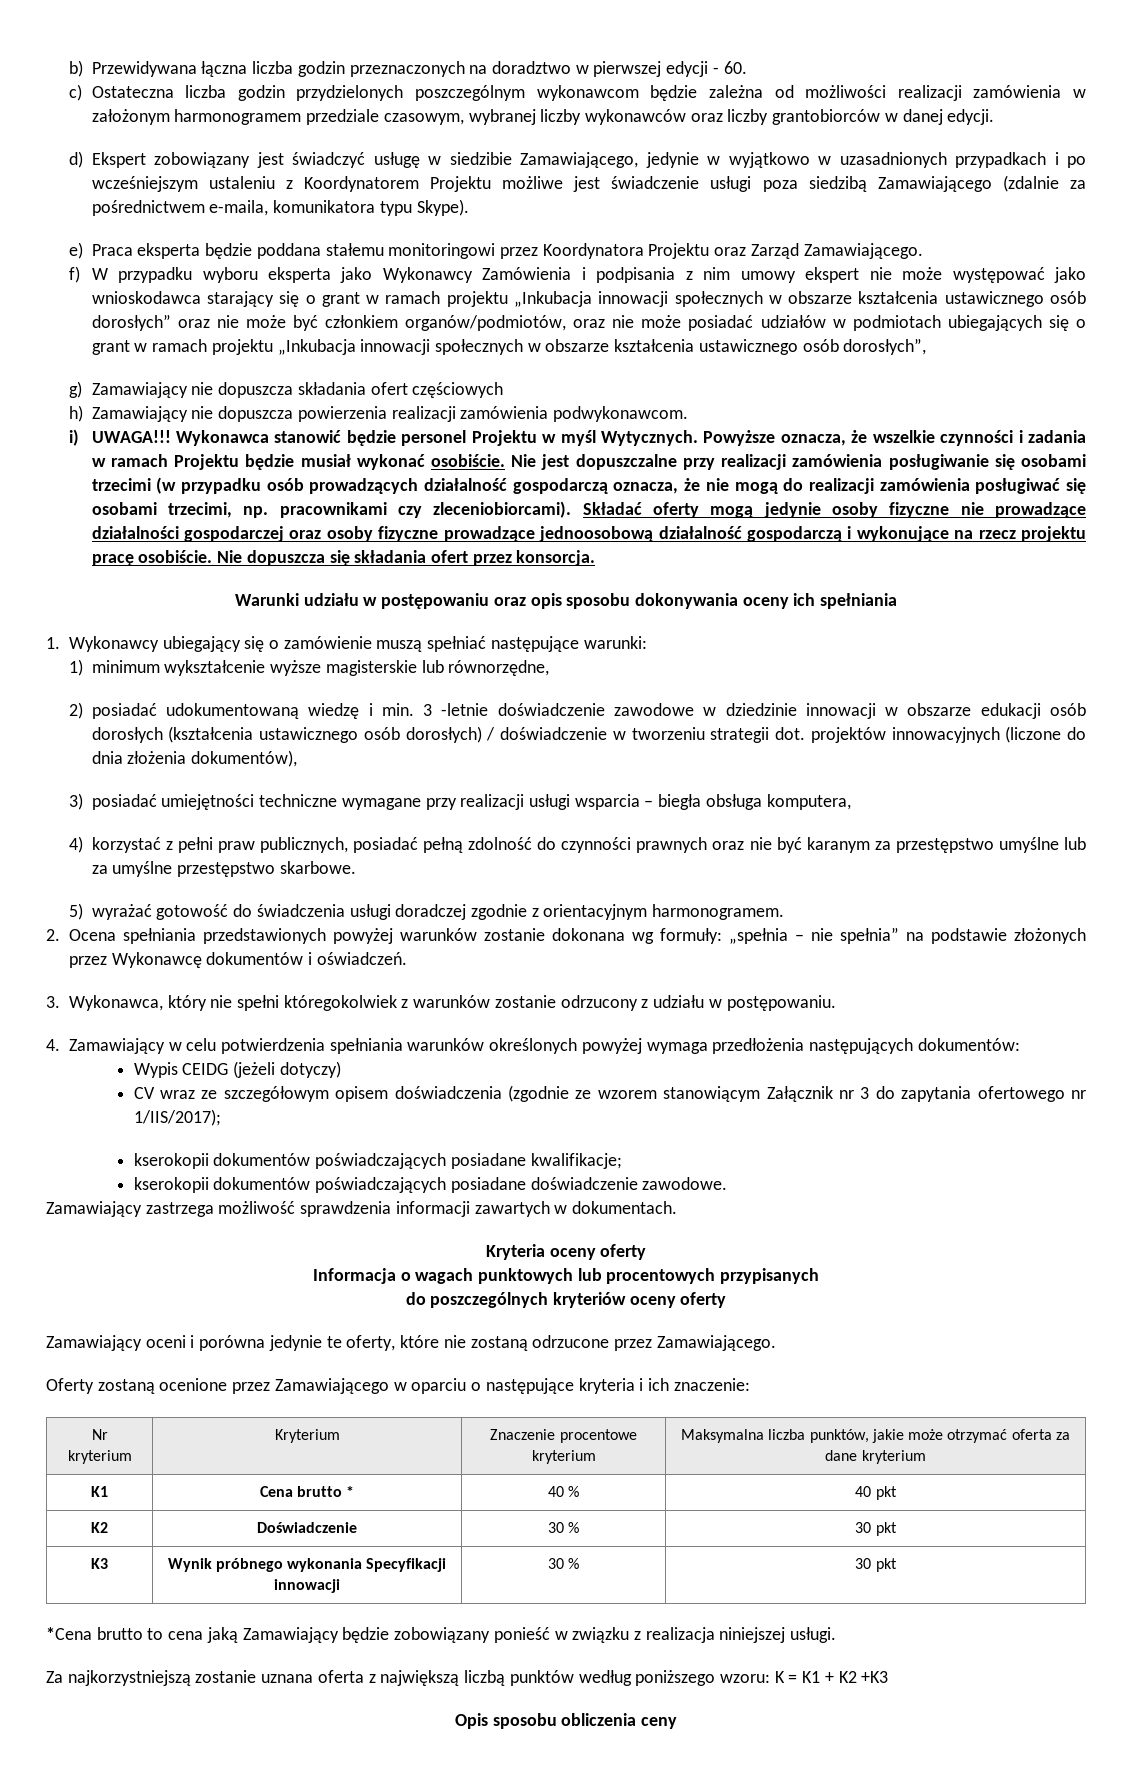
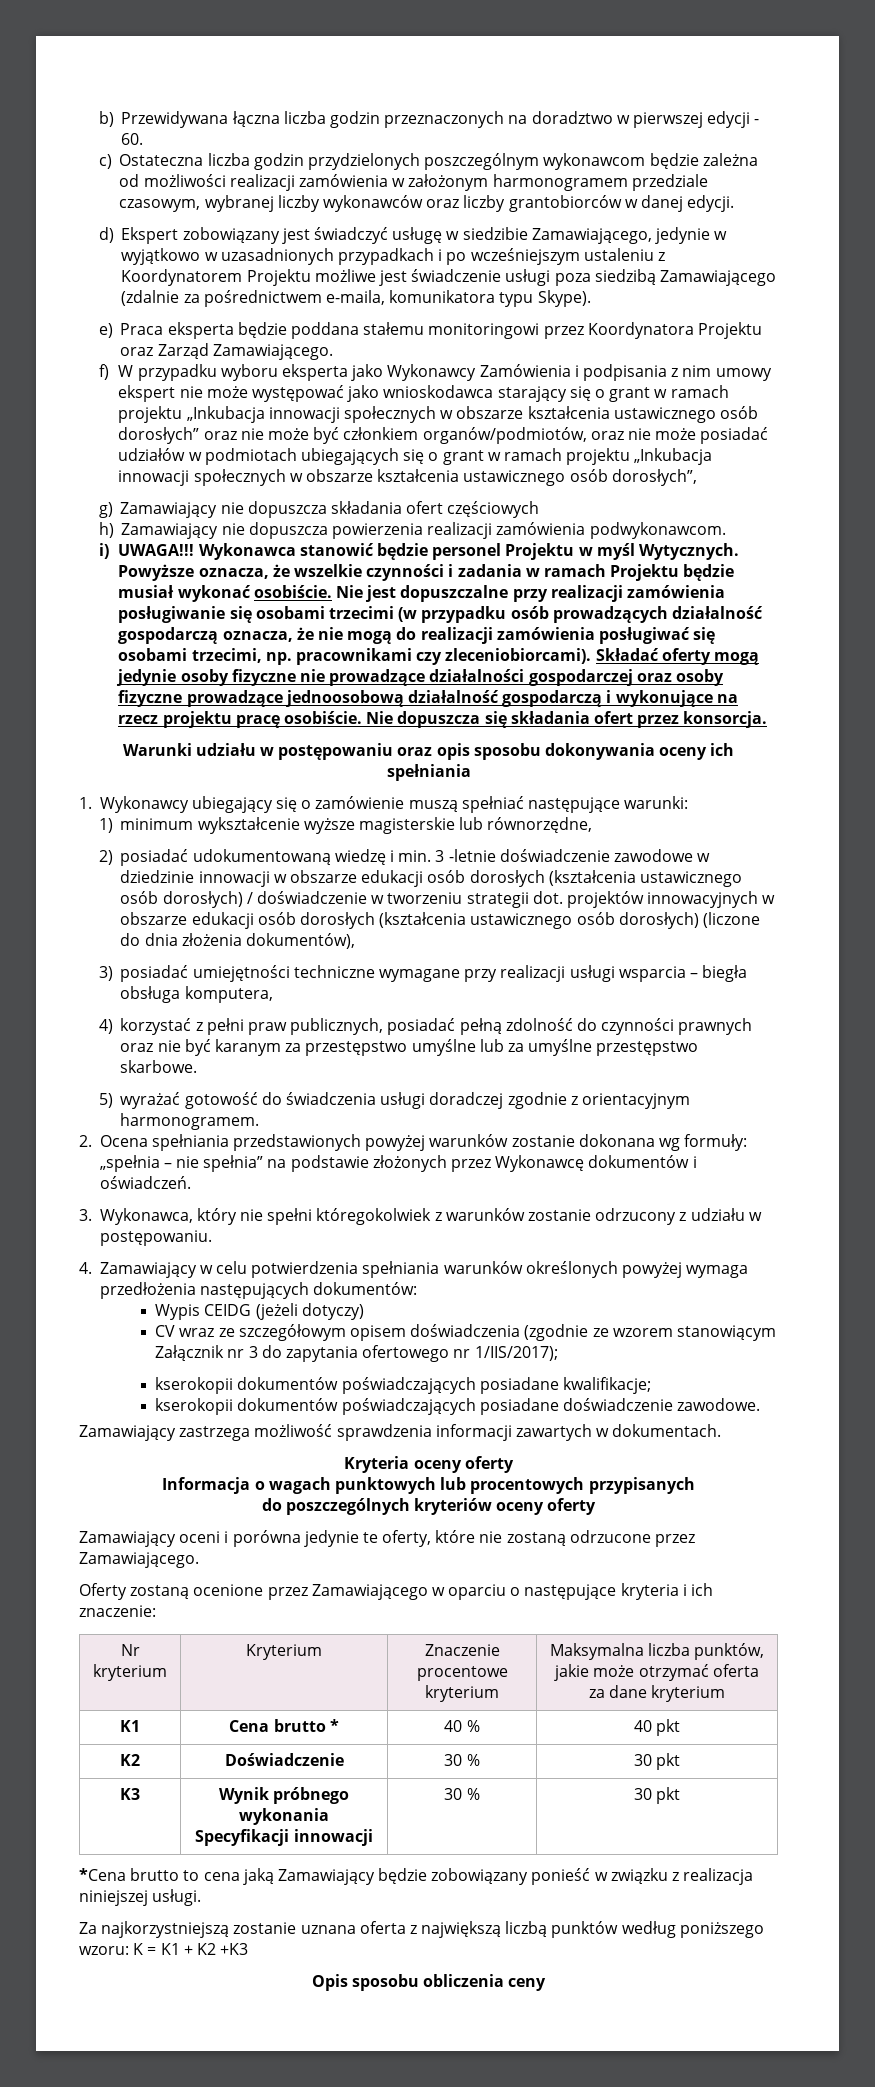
- 2) posiadać udokumentowaną wiedzę i min. 3 -letnie doświadczenie zawodowe w dziedzinie innowacji w obszarze edukacji osób dorosłych (kształcenia ustawicznego osób dorosłych) / doświadczenie w tworzeniu strategii dot. projektów innowacyjnych (liczone do dnia złożenia dokumentów),
+ 2) posiadać udokumentowaną wiedzę i min. 3 -letnie doświadczenie zawodowe w dziedzinie innowacji w obszarze edukacji osób dorosłych (kształcenia ustawicznego osób dorosłych) / doświadczenie w tworzeniu strategii dot. projektów innowacyjnych w obszarze edukacji osób dorosłych (kształcenia ustawicznego osób dorosłych) (liczone do dnia złożenia dokumentów),

